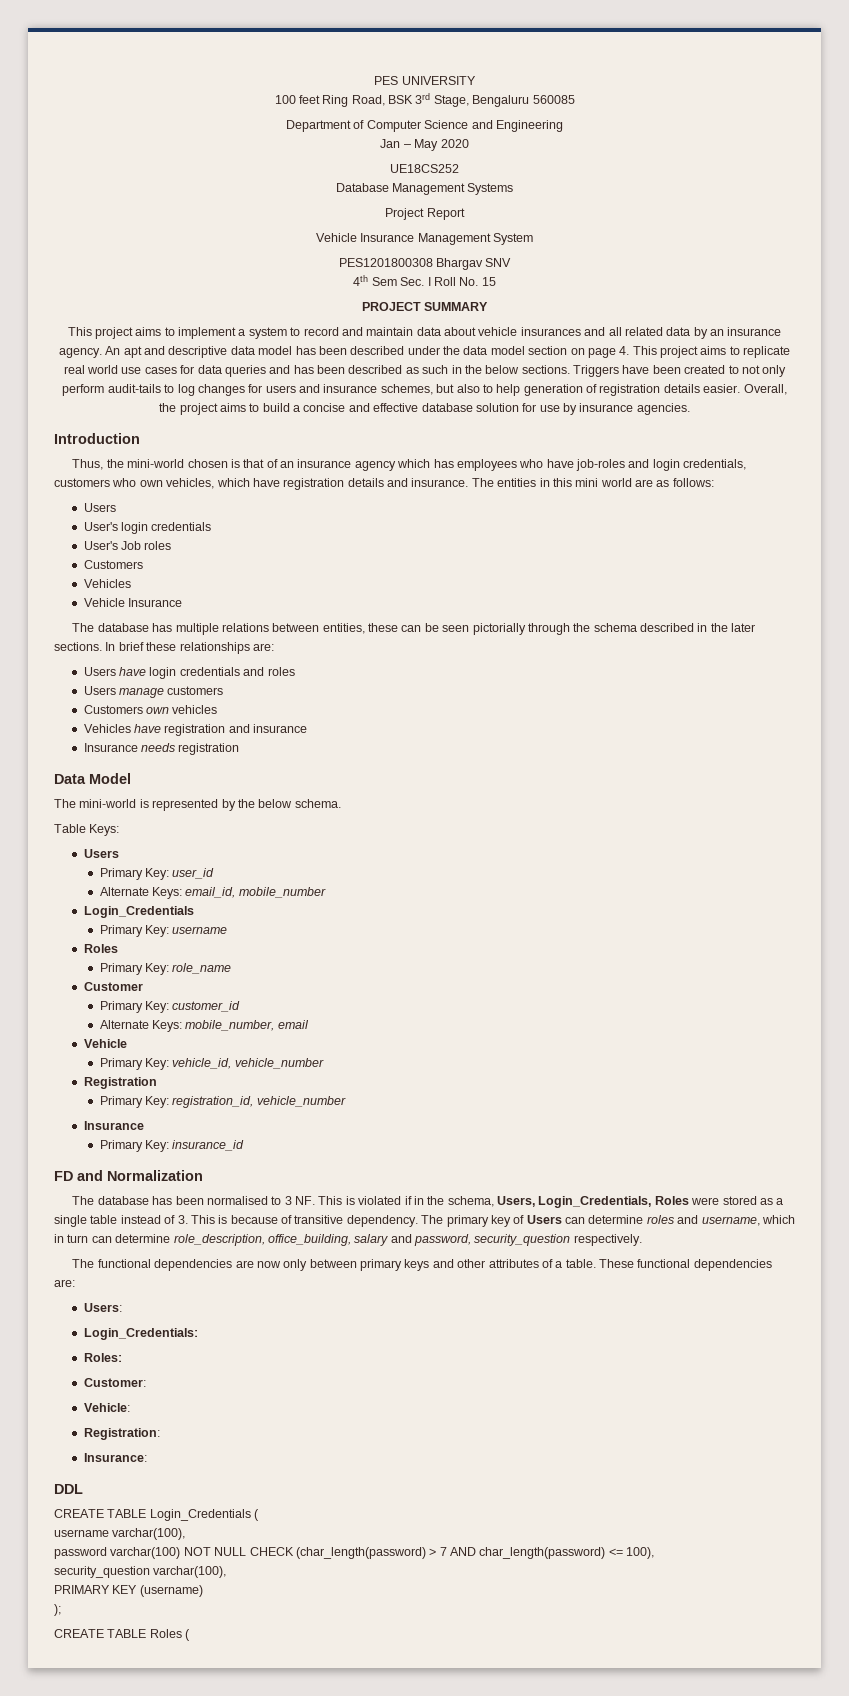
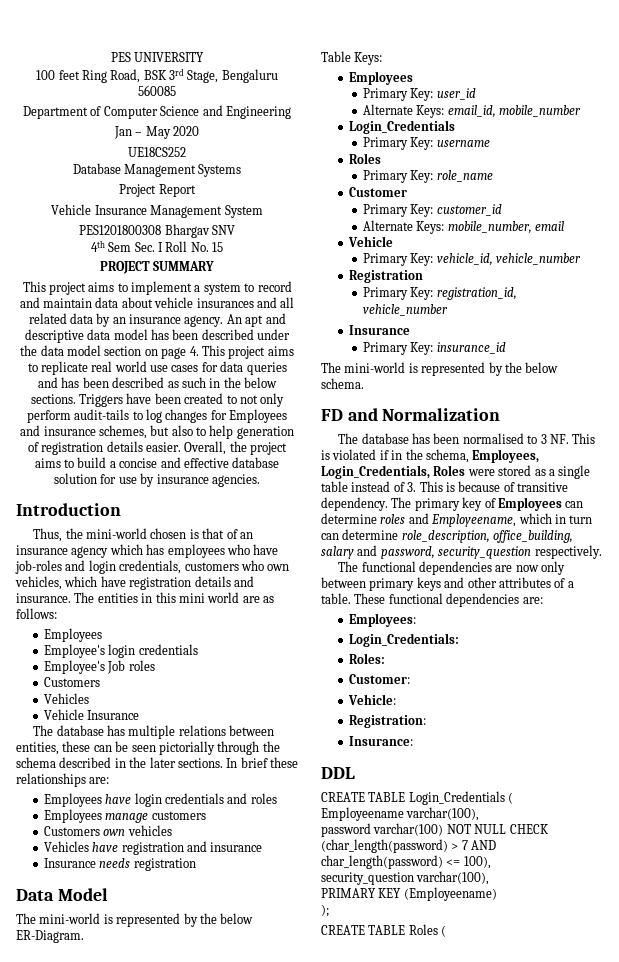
- Triggers have been created to not only perform audit-tails to log changes for users and insurance schemes, but also to help generation of registration details easier.
+ Triggers have been created to not only perform audit-tails to log changes for Employees and insurance schemes, but also to help generation of registration details easier.
  The entities in this mini world are as follows:
- Users
- User's login credentials
+ Employees
+ Employee's login credentials
- User's Job roles
+ Employee's Job roles
- Users have login credentials and roles
+ Employees have login credentials and roles
- Users manage customers
+ Employees manage customers
- The mini-world is represented by the below schema.
+ The mini-world is represented by the below ER-Diagram.
  Table Keys:
- Users
+ Employees
+ The mini-world is represented by the below schema.
- The database has been normalised to 3 NF. This is violated if in the schema, Users, Login_Credentials, Roles were stored as a single table instead of 3. This is because of transitive dependency.
+ The database has been normalised to 3 NF. This is violated if in the schema, Employees, Login_Credentials, Roles were stored as a single table instead of 3. This is because of transitive dependency.
- The primary key of Users can determine roles and username, which in turn can determine role_description, office_building, salary and password, security_question respectively.
+ The primary key of Employees can determine roles and Employeename, which in turn can determine role_description, office_building, salary and password, security_question respectively.
- Users:
+ Employees:
- username varchar(100),
+ Employeename varchar(100),
- PRIMARY KEY (username)
+ PRIMARY KEY (Employeename)

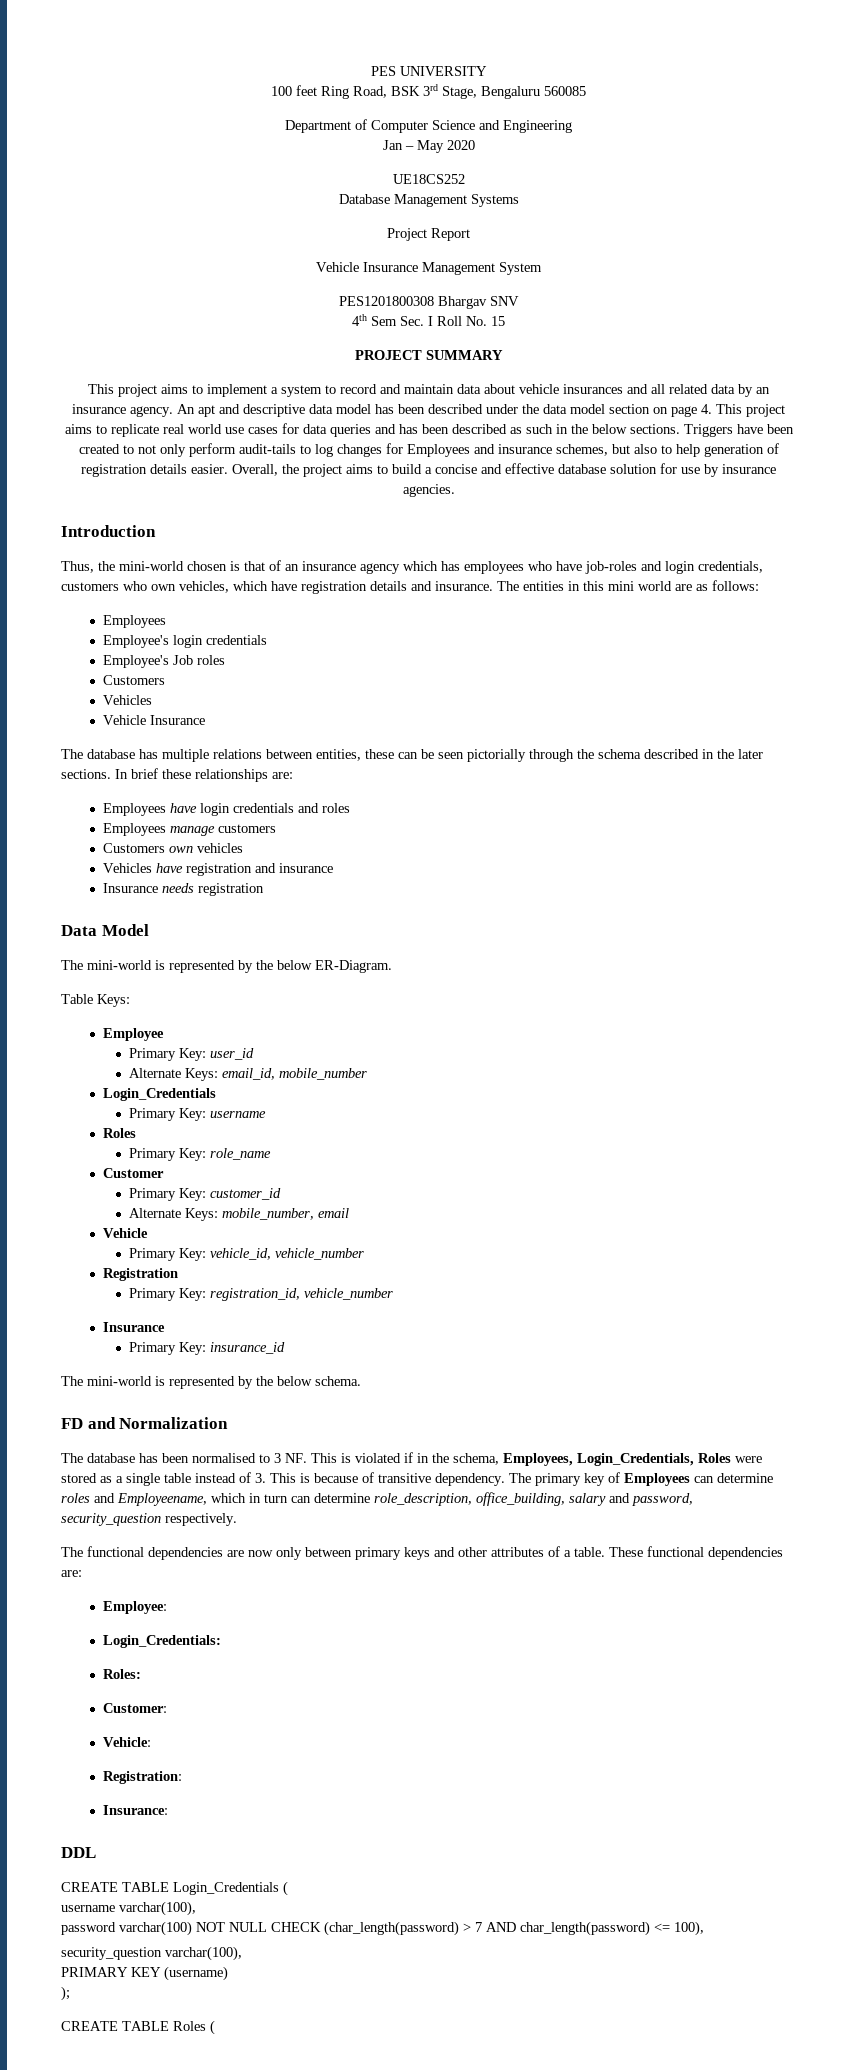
  Table Keys:
- Employees
+ Employee
- Employees:
+ Employee:
- Employeename varchar(100),
+ username varchar(100),
- PRIMARY KEY (Employeename)
+ PRIMARY KEY (username)

